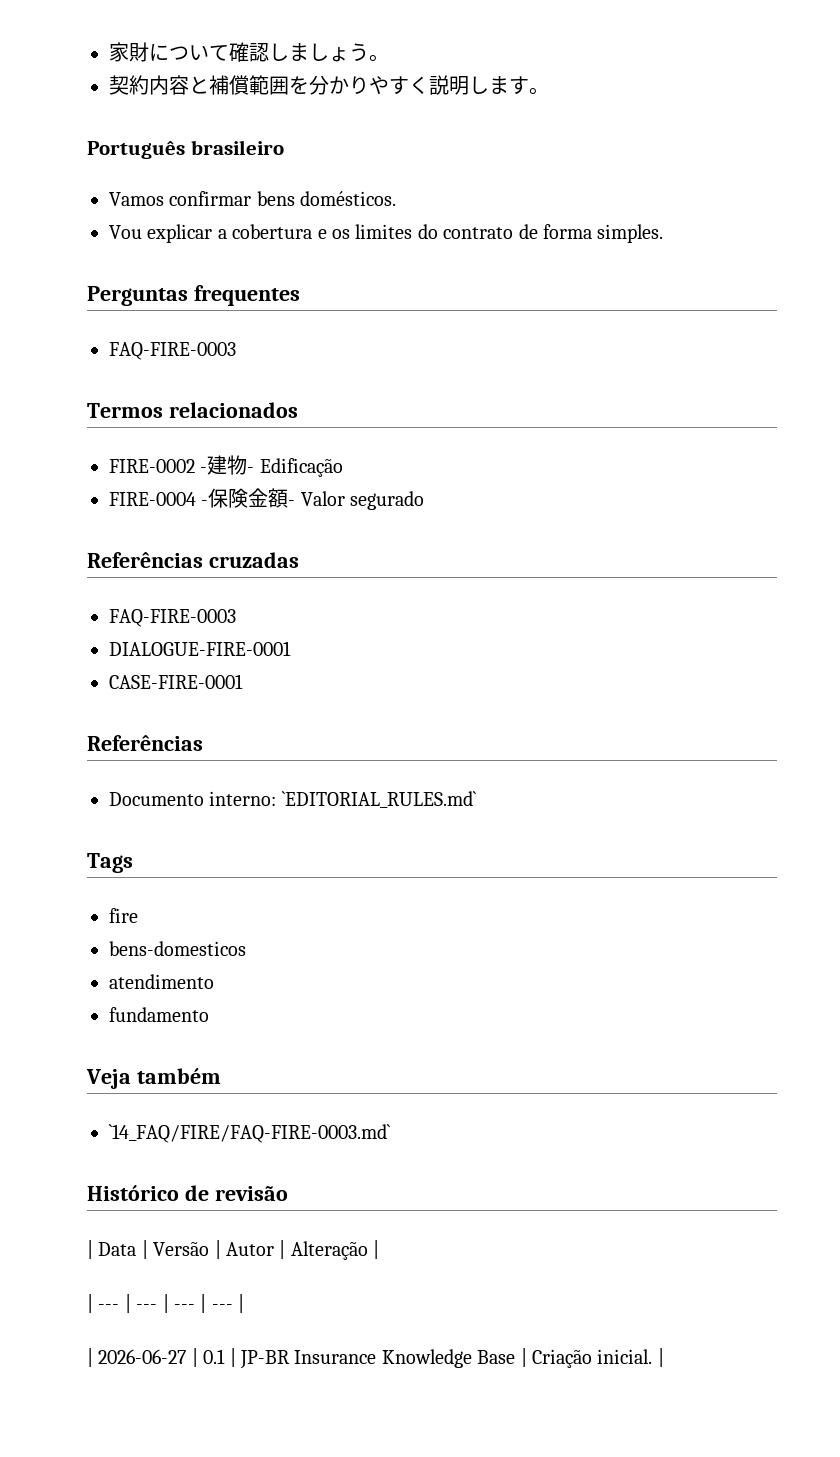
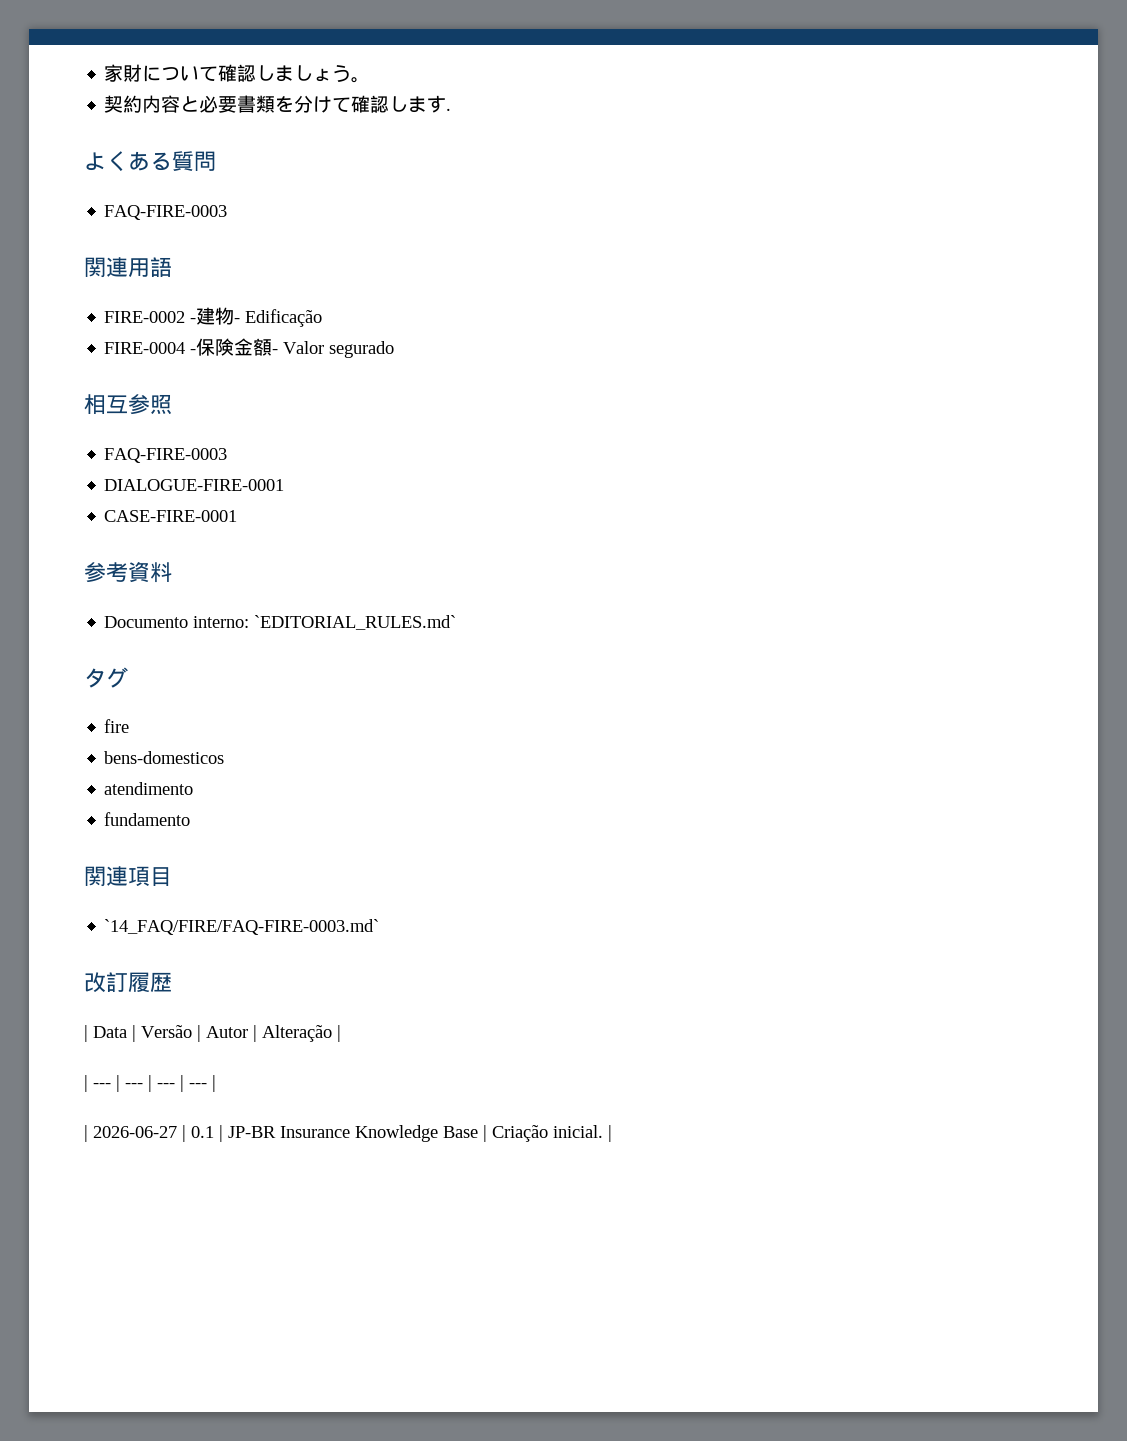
- 契約内容と補償範囲を分かりやすく説明します。
- Português brasileiro
- Vamos confirmar bens domésticos.
- Vou explicar a cobertura e os limites do contrato de forma simples.
- Perguntas frequentes
+ 契約内容と必要書類を分けて確認します.
+ よくある質問
  FAQ-FIRE-0003
- Termos relacionados
+ 関連用語
- Referências cruzadas
+ 相互参照
  CASE-FIRE-0001
- Referências
+ 参考資料
- Tags
+ タグ
- Veja também
+ 関連項目
- Histórico de revisão
+ 改訂履歴

